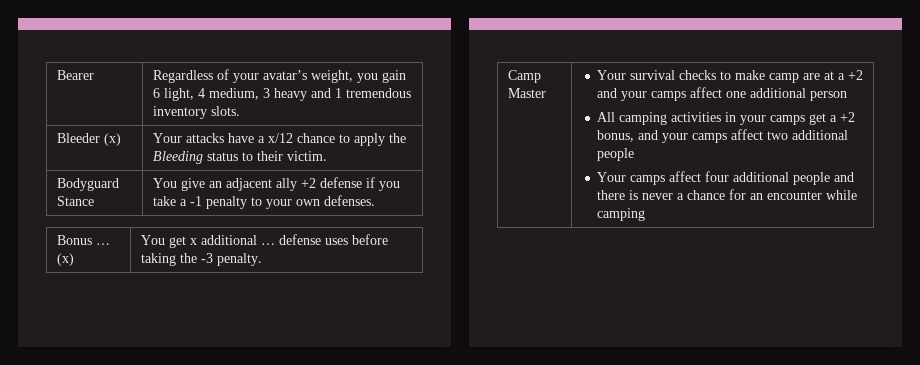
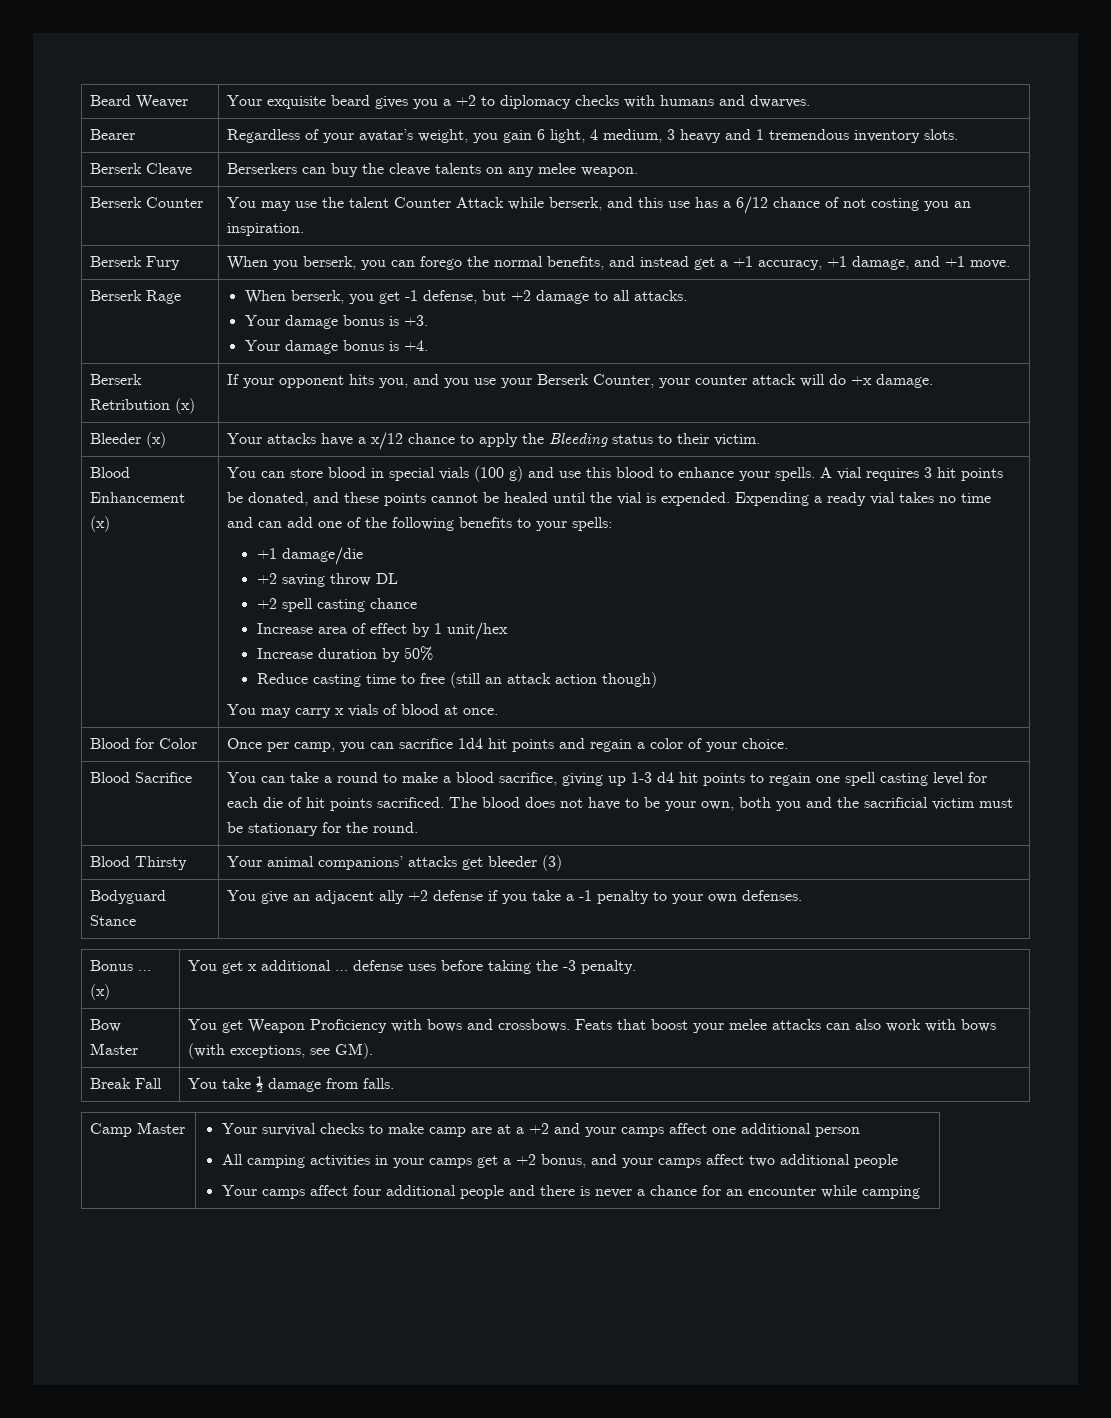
+ Beard Weaver | Your exquisite beard gives you a +2 to diplomacy checks with humans and dwarves.
+ Berserk Cleave | Berserkers can buy the cleave talents on any melee weapon.
+ Berserk Counter | You may use the talent Counter Attack while berserk, and this use has a 6/12 chance of not costing you an inspiration.
+ Berserk Fury | When you berserk, you can forego the normal benefits, and instead get a +1 accuracy, +1 damage, and +1 move.
+ Berserk Rage | When berserk, you get -1 defense, but +2 damage to all attacks.
+ Your damage bonus is +3.
+ Your damage bonus is +4.
+ Berserk Retribution (x) | If your opponent hits you, and you use your Berserk Counter, your counter attack will do +x damage.
+ Blood Enhancement (x) | You can store blood in special vials (100 g) and use this blood to enhance your spells. A vial requires 3 hit points be donated, and these points cannot be healed until the vial is expended. Expending a ready vial takes no time and can add one of the following benefits to your spells:
+ +1 damage/die
+ +2 saving throw DL
+ +2 spell casting chance
+ Increase area of effect by 1 unit/hex
+ Increase duration by 50%
+ Reduce casting time to free (still an attack action though)
+ You may carry x vials of blood at once.
+ Blood for Color | Once per camp, you can sacrifice 1d4 hit points and regain a color of your choice.
+ Blood Sacrifice | You can take a round to make a blood sacrifice, giving up 1-3 d4 hit points to regain one spell casting level for each die of hit points sacrificed. The blood does not have to be your own, both you and the sacrificial victim must be stationary for the round.
+ Blood Thirsty | Your animal companions’ attacks get bleeder (3)
+ Bow Master | You get Weapon Proficiency with bows and crossbows. Feats that boost your melee attacks can also work with bows (with exceptions, see GM).
+ Break Fall | You take ½ damage from falls.

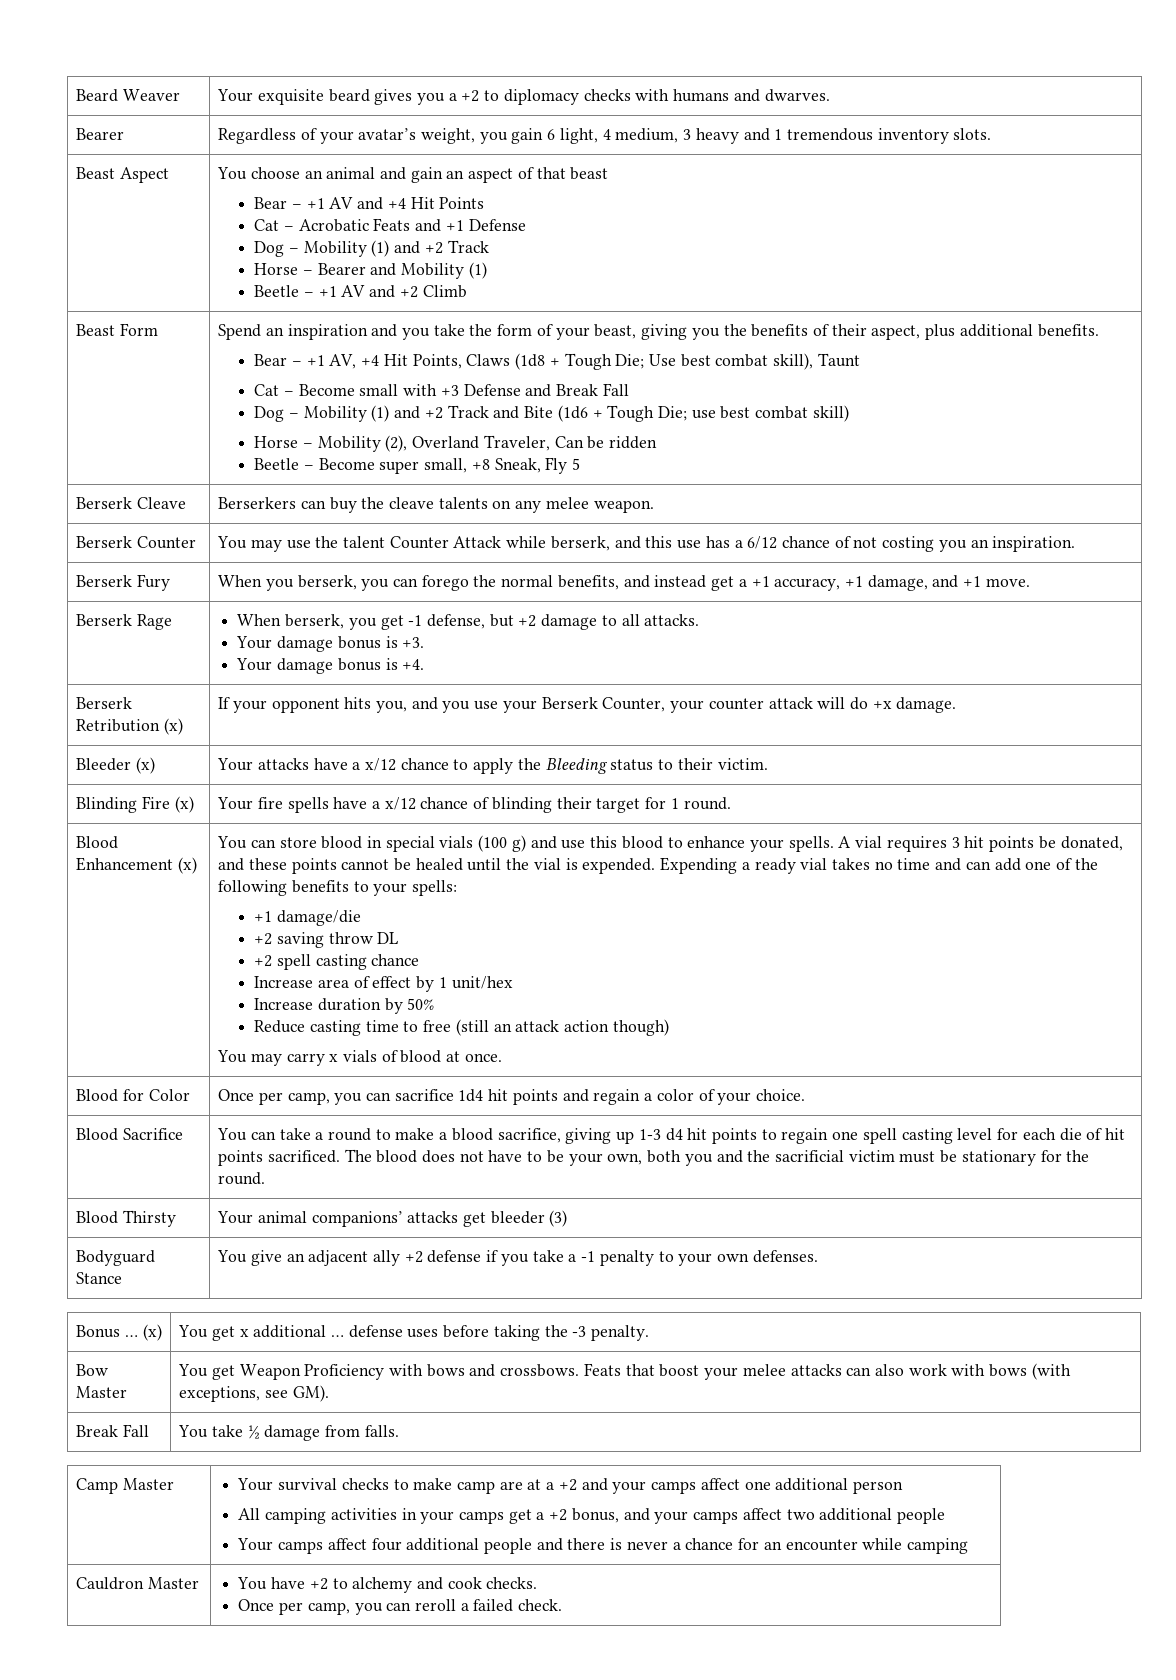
+ Beast Aspect | You choose an animal and gain an aspect of that beast
+ Bear – +1 AV and +4 Hit Points
+ Cat – Acrobatic Feats and +1 Defense
+ Dog – Mobility (1) and +2 Track
+ Horse – Bearer and Mobility (1)
+ Beetle – +1 AV and +2 Climb
+ Beast Form | Spend an inspiration and you take the form of your beast, giving you the benefits of their aspect, plus additional benefits.
+ Bear – +1 AV, +4 Hit Points, Claws (1d8 + Tough Die; Use best combat skill), Taunt
+ Cat – Become small with +3 Defense and Break Fall
+ Dog – Mobility (1) and +2 Track and Bite (1d6 + Tough Die; use best combat skill)
+ Horse – Mobility (2), Overland Traveler, Can be ridden
+ Beetle – Become super small, +8 Sneak, Fly 5
+ Blinding Fire (x) | Your fire spells have a x/12 chance of blinding their target for 1 round.
+ Cauldron Master | You have +2 to alchemy and cook checks.
+ Once per camp, you can reroll a failed check.

